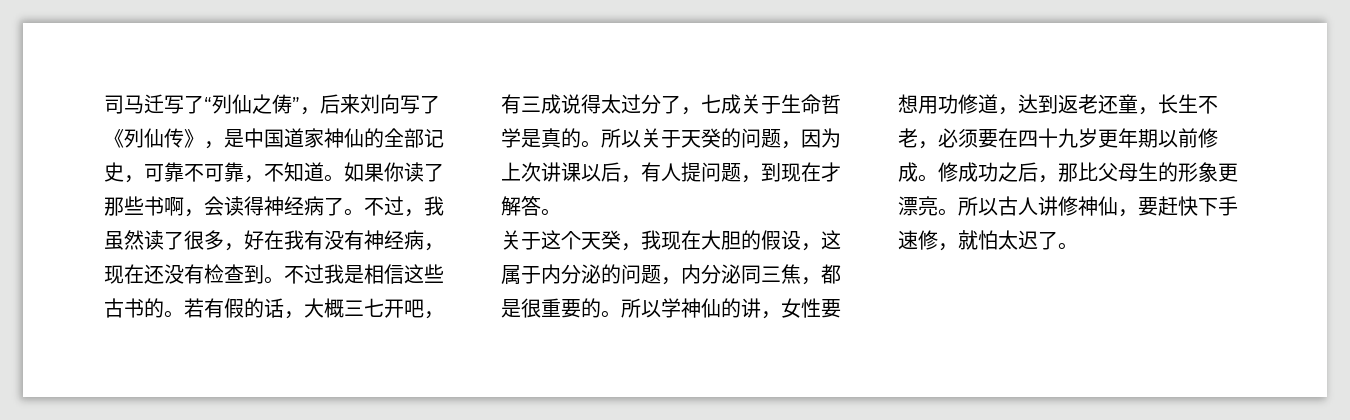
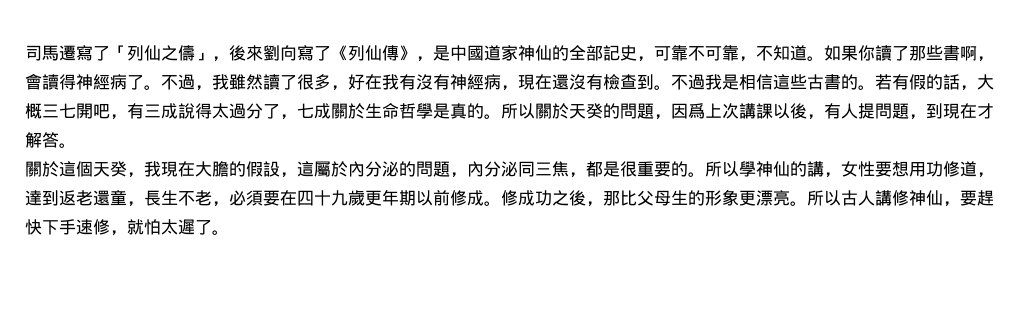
- 司马迁写了“列仙之俦”，后来刘向写了《列仙传》，是中国道家神仙的全部记史，可靠不可靠，不知道。
+ 司馬遷寫了「列仙之儔」，後來劉向寫了《列仙傳》，是中國道家神仙的全部記史，可靠不可靠，不知道。
- 如果你读了那些书啊，会读得神经病了。不过，我虽然读了很多，好在我有没有神经病，现在还没有检查到。
+ 如果你讀了那些書啊，會讀得神經病了。不過，我雖然讀了很多，好在我有沒有神經病，現在還沒有檢查到。
- 不过我是相信这些古书的。
+ 不過我是相信這些古書的。
- 若有假的话，大概三七开吧，有三成说得太过分了，七成关于生命哲学是真的。所以关于天癸的问题，因为上次讲课以后，有人提问题，到现在才解答。
- 关于这个天癸，我现在大胆的假设，这属于内分泌的问题，内分泌同三焦，都是很重要的。
+ 若有假的話，大概三七開吧，有三成說得太過分了，七成關於生命哲學是真的。所以關於天癸的問題，因爲上次講課以後，有人提問題，到現在才解答。
+ 關於這個天癸，我現在大膽的假設，這屬於內分泌的問題，內分泌同三焦，都是很重要的。
- 所以学神仙的讲，女性要想用功修道，达到返老还童，长生不老，必须要在四十九岁更年期以前修成。
+ 所以學神仙的講，女性要想用功修道，達到返老還童，長生不老，必須要在四十九歲更年期以前修成。
- 修成功之后，那比父母生的形象更漂亮。
+ 修成功之後，那比父母生的形象更漂亮。
- 所以古人讲修神仙，要赶快下手速修，就怕太迟了。
+ 所以古人講修神仙，要趕快下手速修，就怕太遲了。

